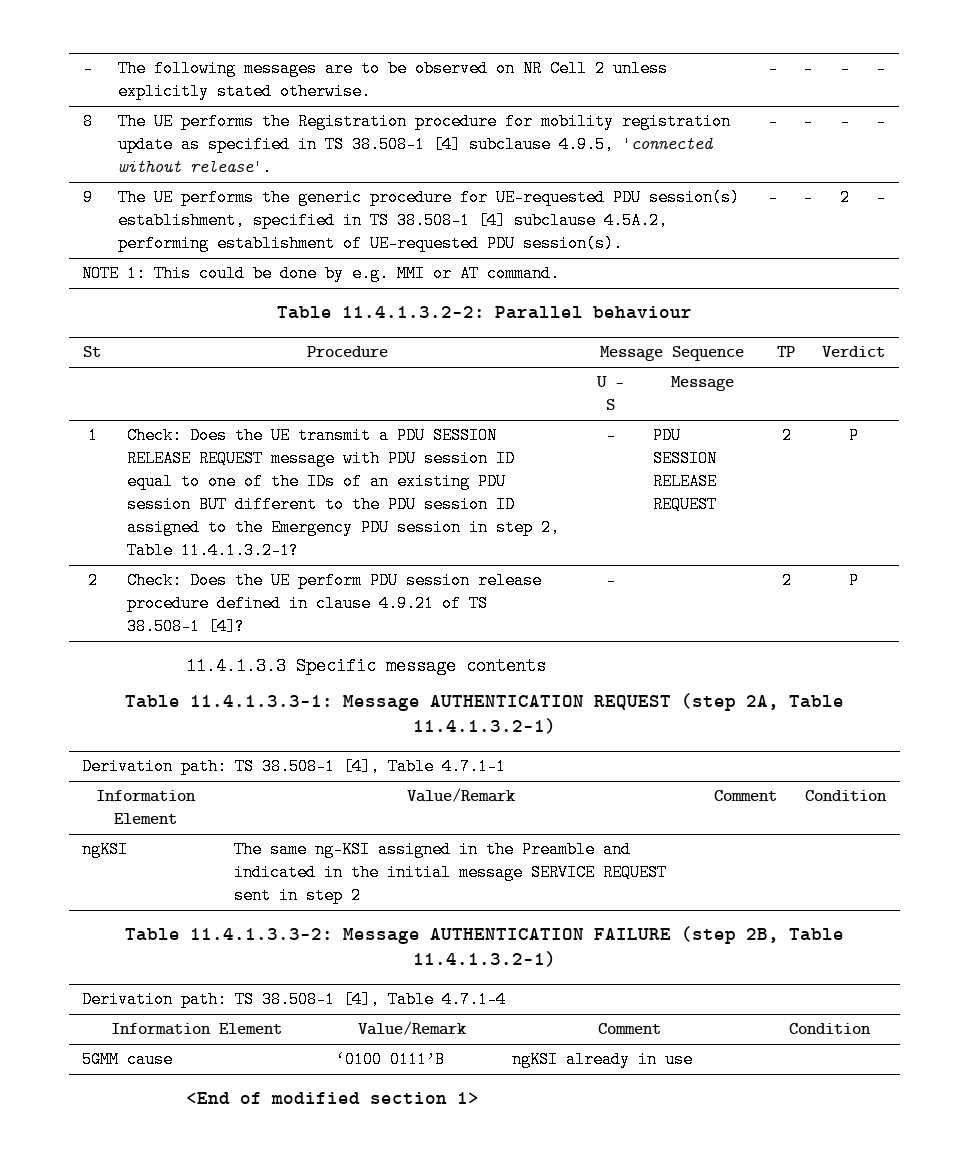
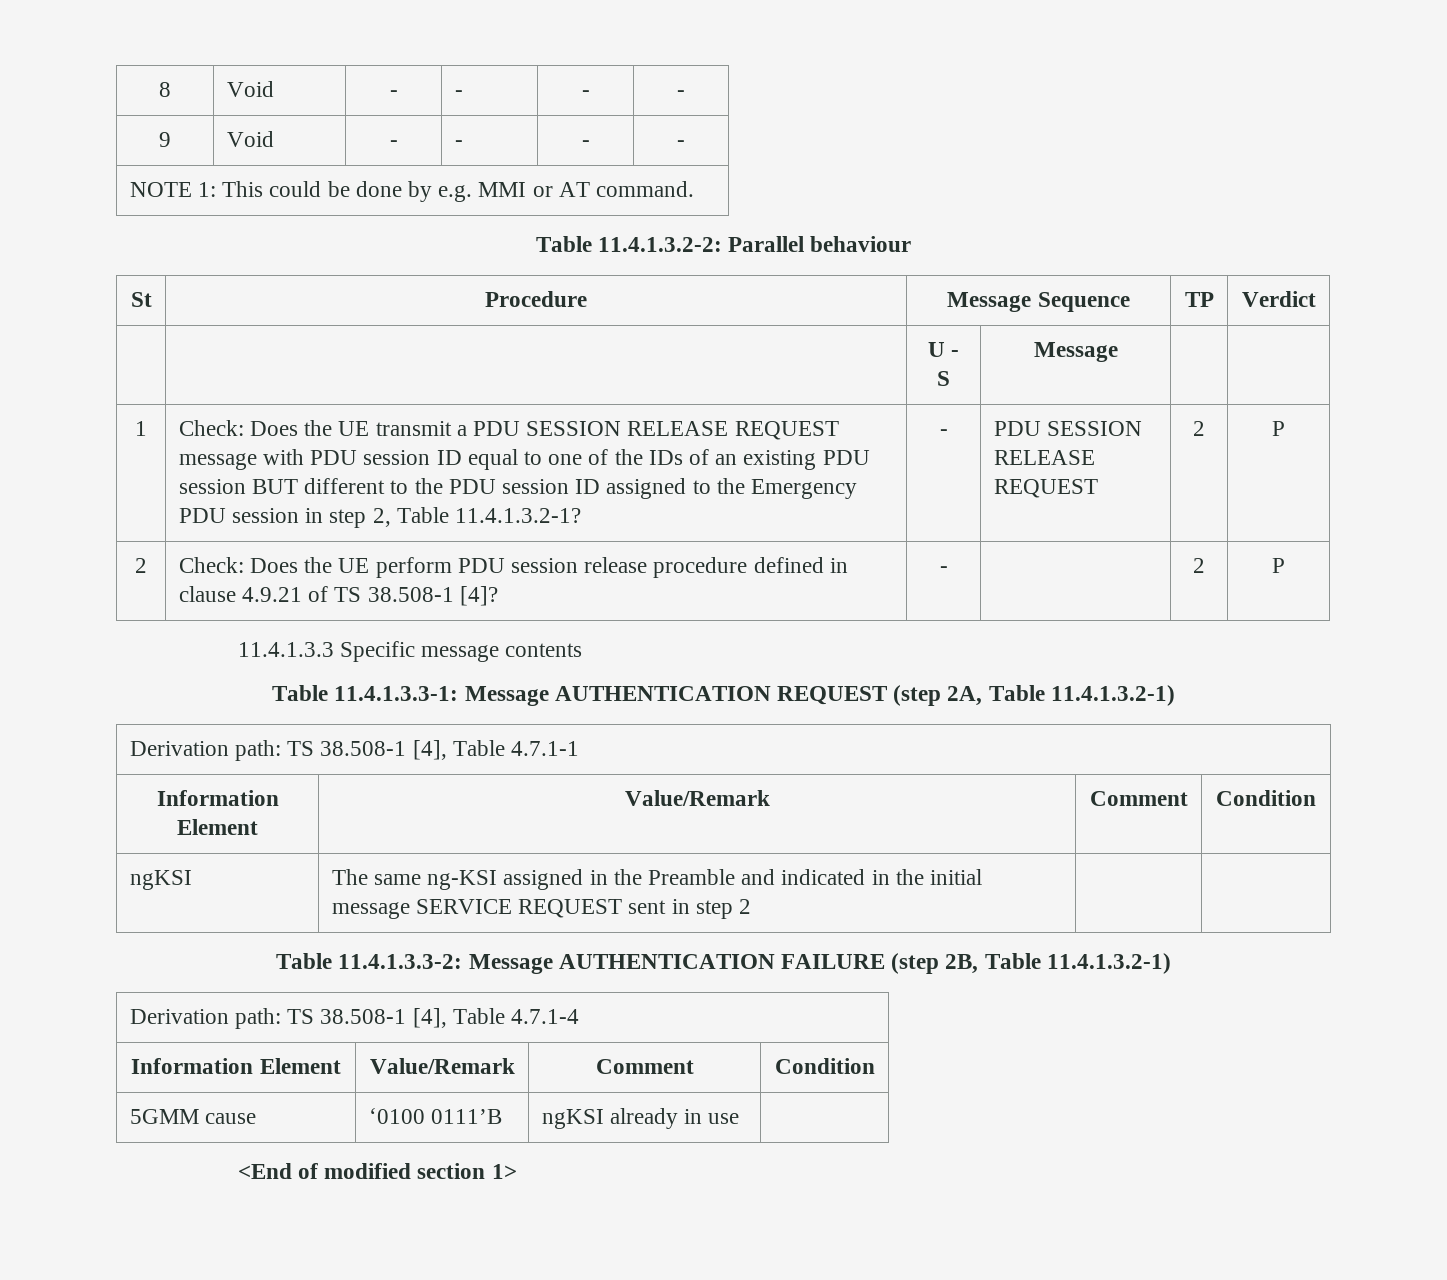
- - | The following messages are to be observed on NR Cell 2 unless explicitly stated otherwise. | - | - | - | -
- 8 | The UE performs the Registration procedure for mobility registration update as specified in TS 38.508-1 [4] subclause 4.9.5, 'connected without release'. | - | - | - | -
+ 8 | Void | - | - | - | -
- 9 | The UE performs the generic procedure for UE-requested PDU session(s) establishment, specified in TS 38.508-1 [4] subclause 4.5A.2, performing establishment of UE-requested PDU session(s). | - | - | 2 | -
+ 9 | Void | - | - | - | -

